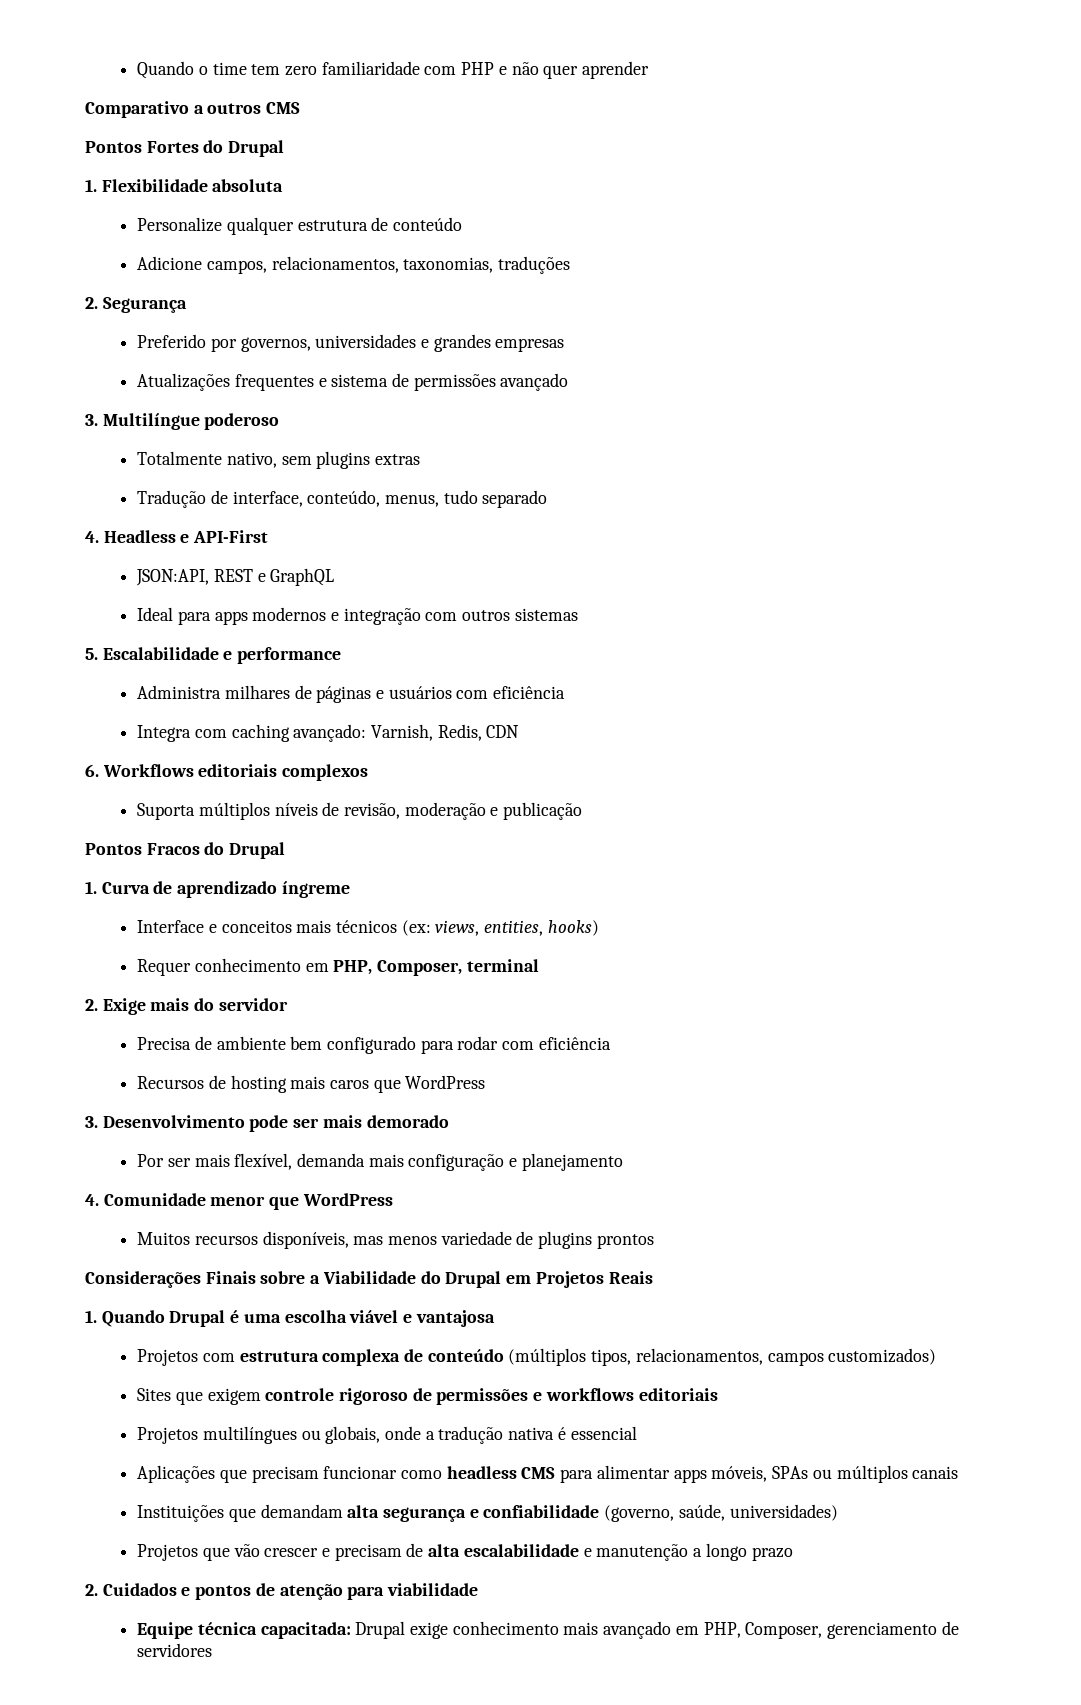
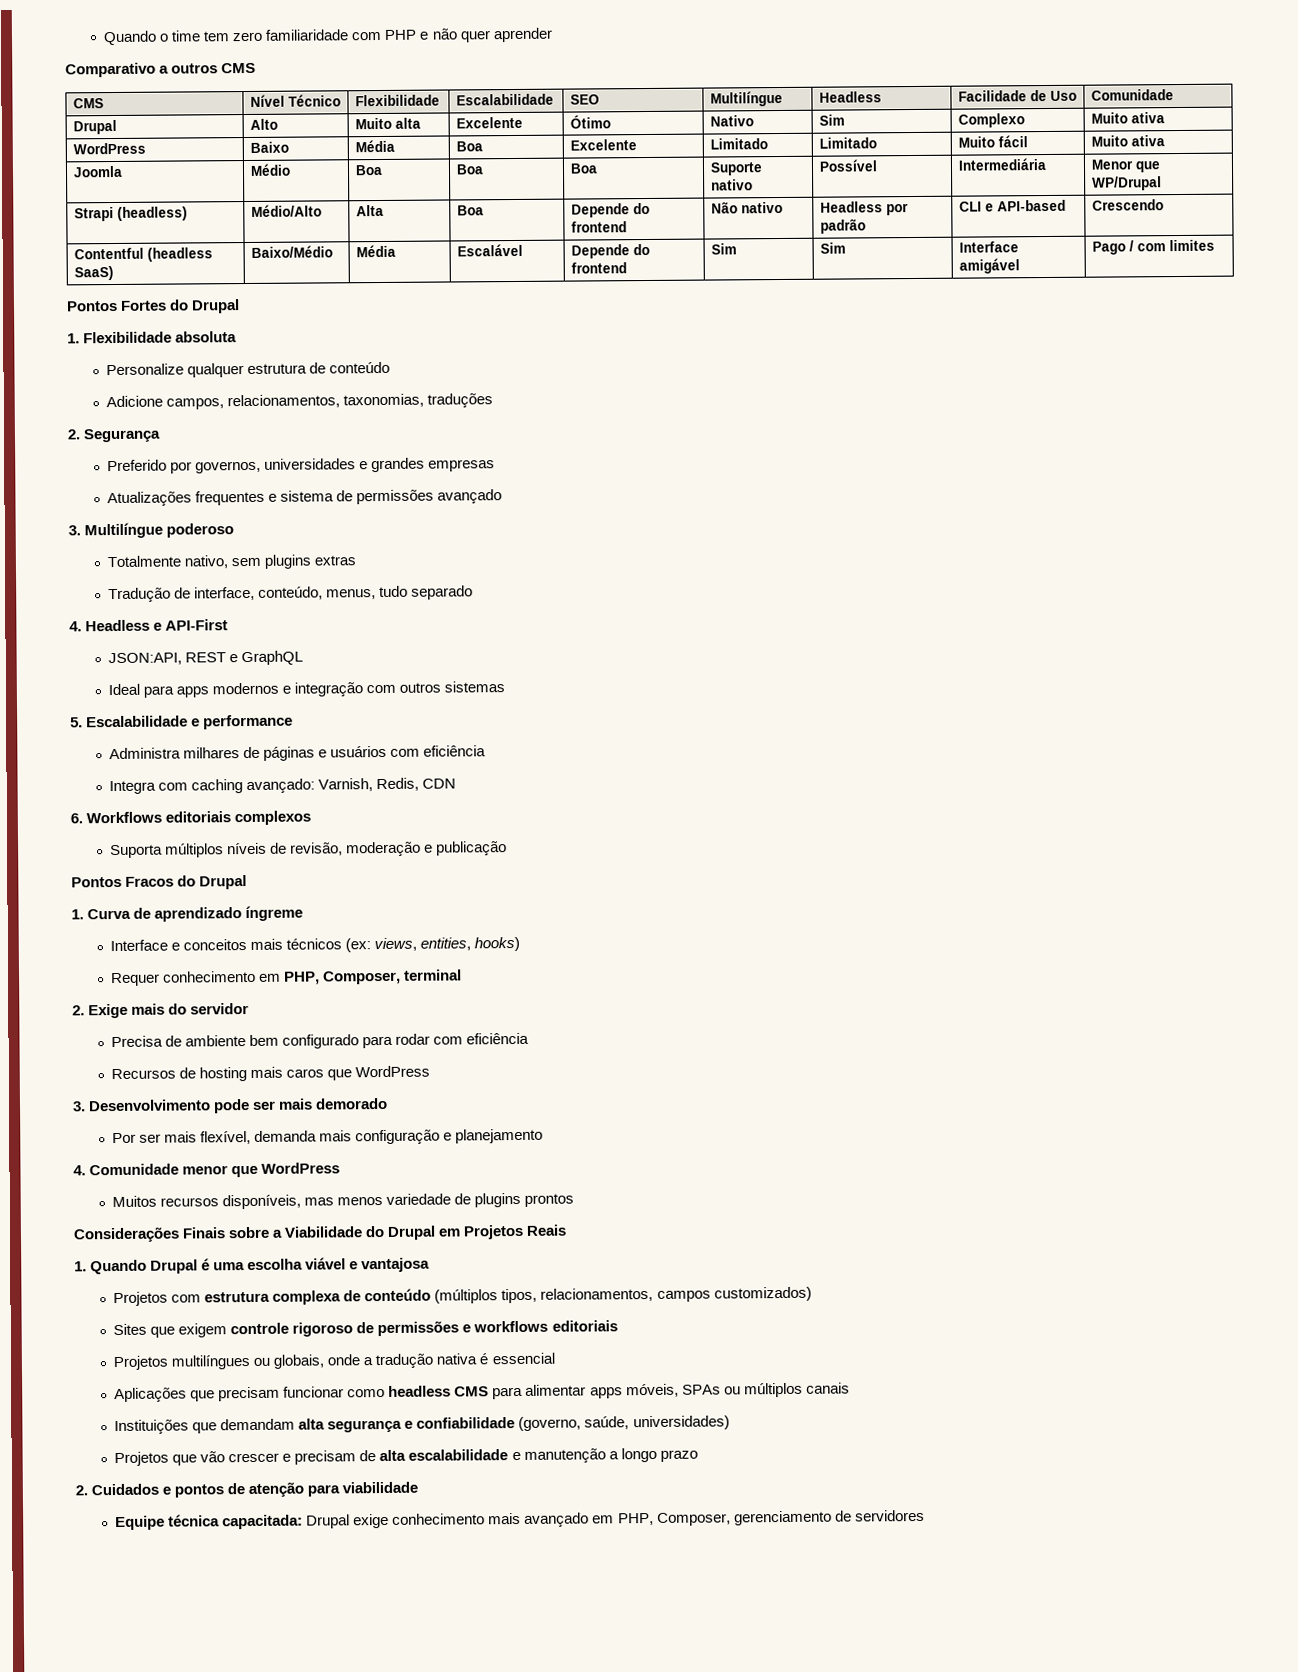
+ CMS | Nível Técnico | Flexibilidade | Escalabilidade | SEO | Multilíngue | Headless | Facilidade de Uso | Comunidade
+ Drupal | Alto | Muito alta | Excelente | Ótimo | Nativo | Sim | Complexo | Muito ativa
+ WordPress | Baixo | Média | Boa | Excelente | Limitado | Limitado | Muito fácil | Muito ativa
+ Joomla | Médio | Boa | Boa | Boa | Suporte nativo | Possível | Intermediária | Menor que WP/Drupal
+ Strapi (headless) | Médio/Alto | Alta | Boa | Depende do frontend | Não nativo | Headless por padrão | CLI e API-based | Crescendo
+ Contentful (headless SaaS) | Baixo/Médio | Média | Escalável | Depende do frontend | Sim | Sim | Interface amigável | Pago / com limites

